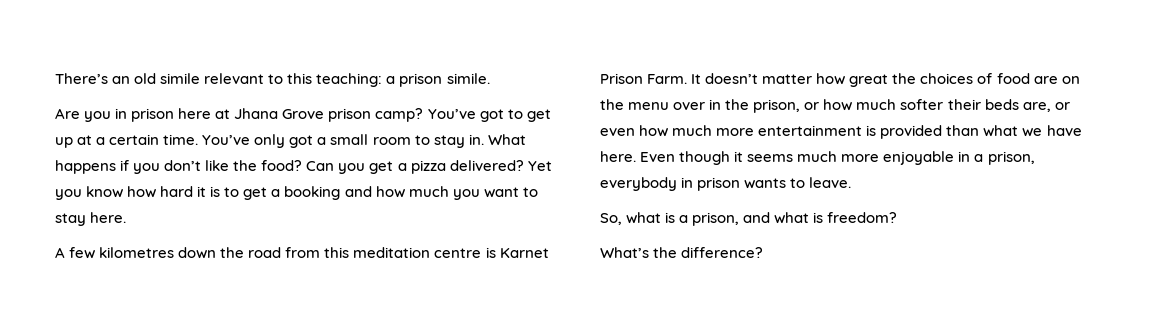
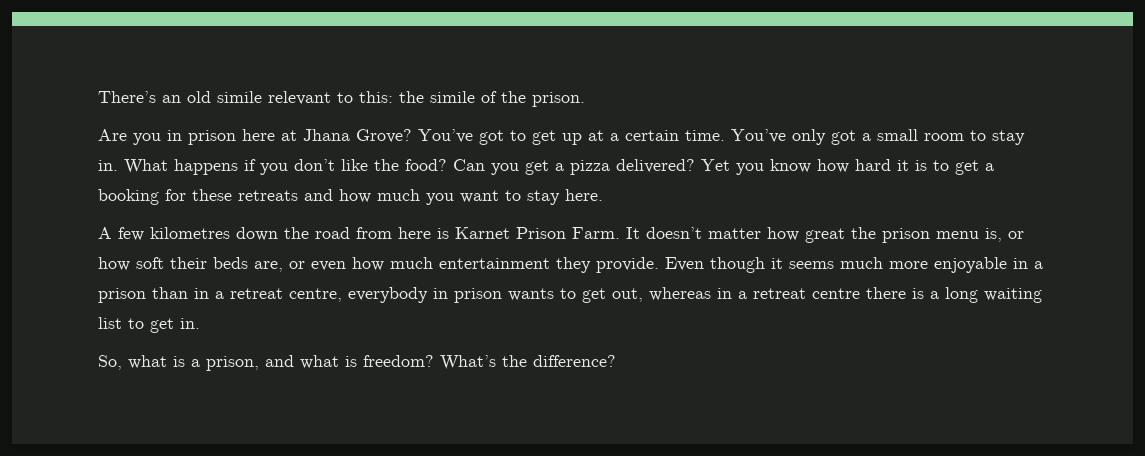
- There’s an old simile relevant to this teaching: a prison simile.
+ There’s an old simile relevant to this: the simile of the prison.
- Are you in prison here at Jhana Grove prison camp?
+ Are you in prison here at Jhana Grove?
- Yet you know how hard it is to get a booking and how much you want to stay here.
+ Yet you know how hard it is to get a booking for these retreats and how much you want to stay here.
- A few kilometres down the road from this meditation centre is Karnet Prison Farm.
+ A few kilometres down the road from here is Karnet Prison Farm.
- It doesn’t matter how great the choices of food are on the menu over in the prison, or how much softer their beds are, or even how much more entertainment is provided than what we have here.
+ It doesn’t matter how great the prison menu is, or how soft their beds are, or even how much entertainment they provide.
- Even though it seems much more enjoyable in a prison, everybody in prison wants to leave.
+ Even though it seems much more enjoyable in a prison than in a retreat centre, everybody in prison wants to get out, whereas in a retreat centre there is a long waiting list to get in.
- So, what is a prison, and what is freedom?
- What’s the difference?
+ So, what is a prison, and what is freedom? What’s the difference?

